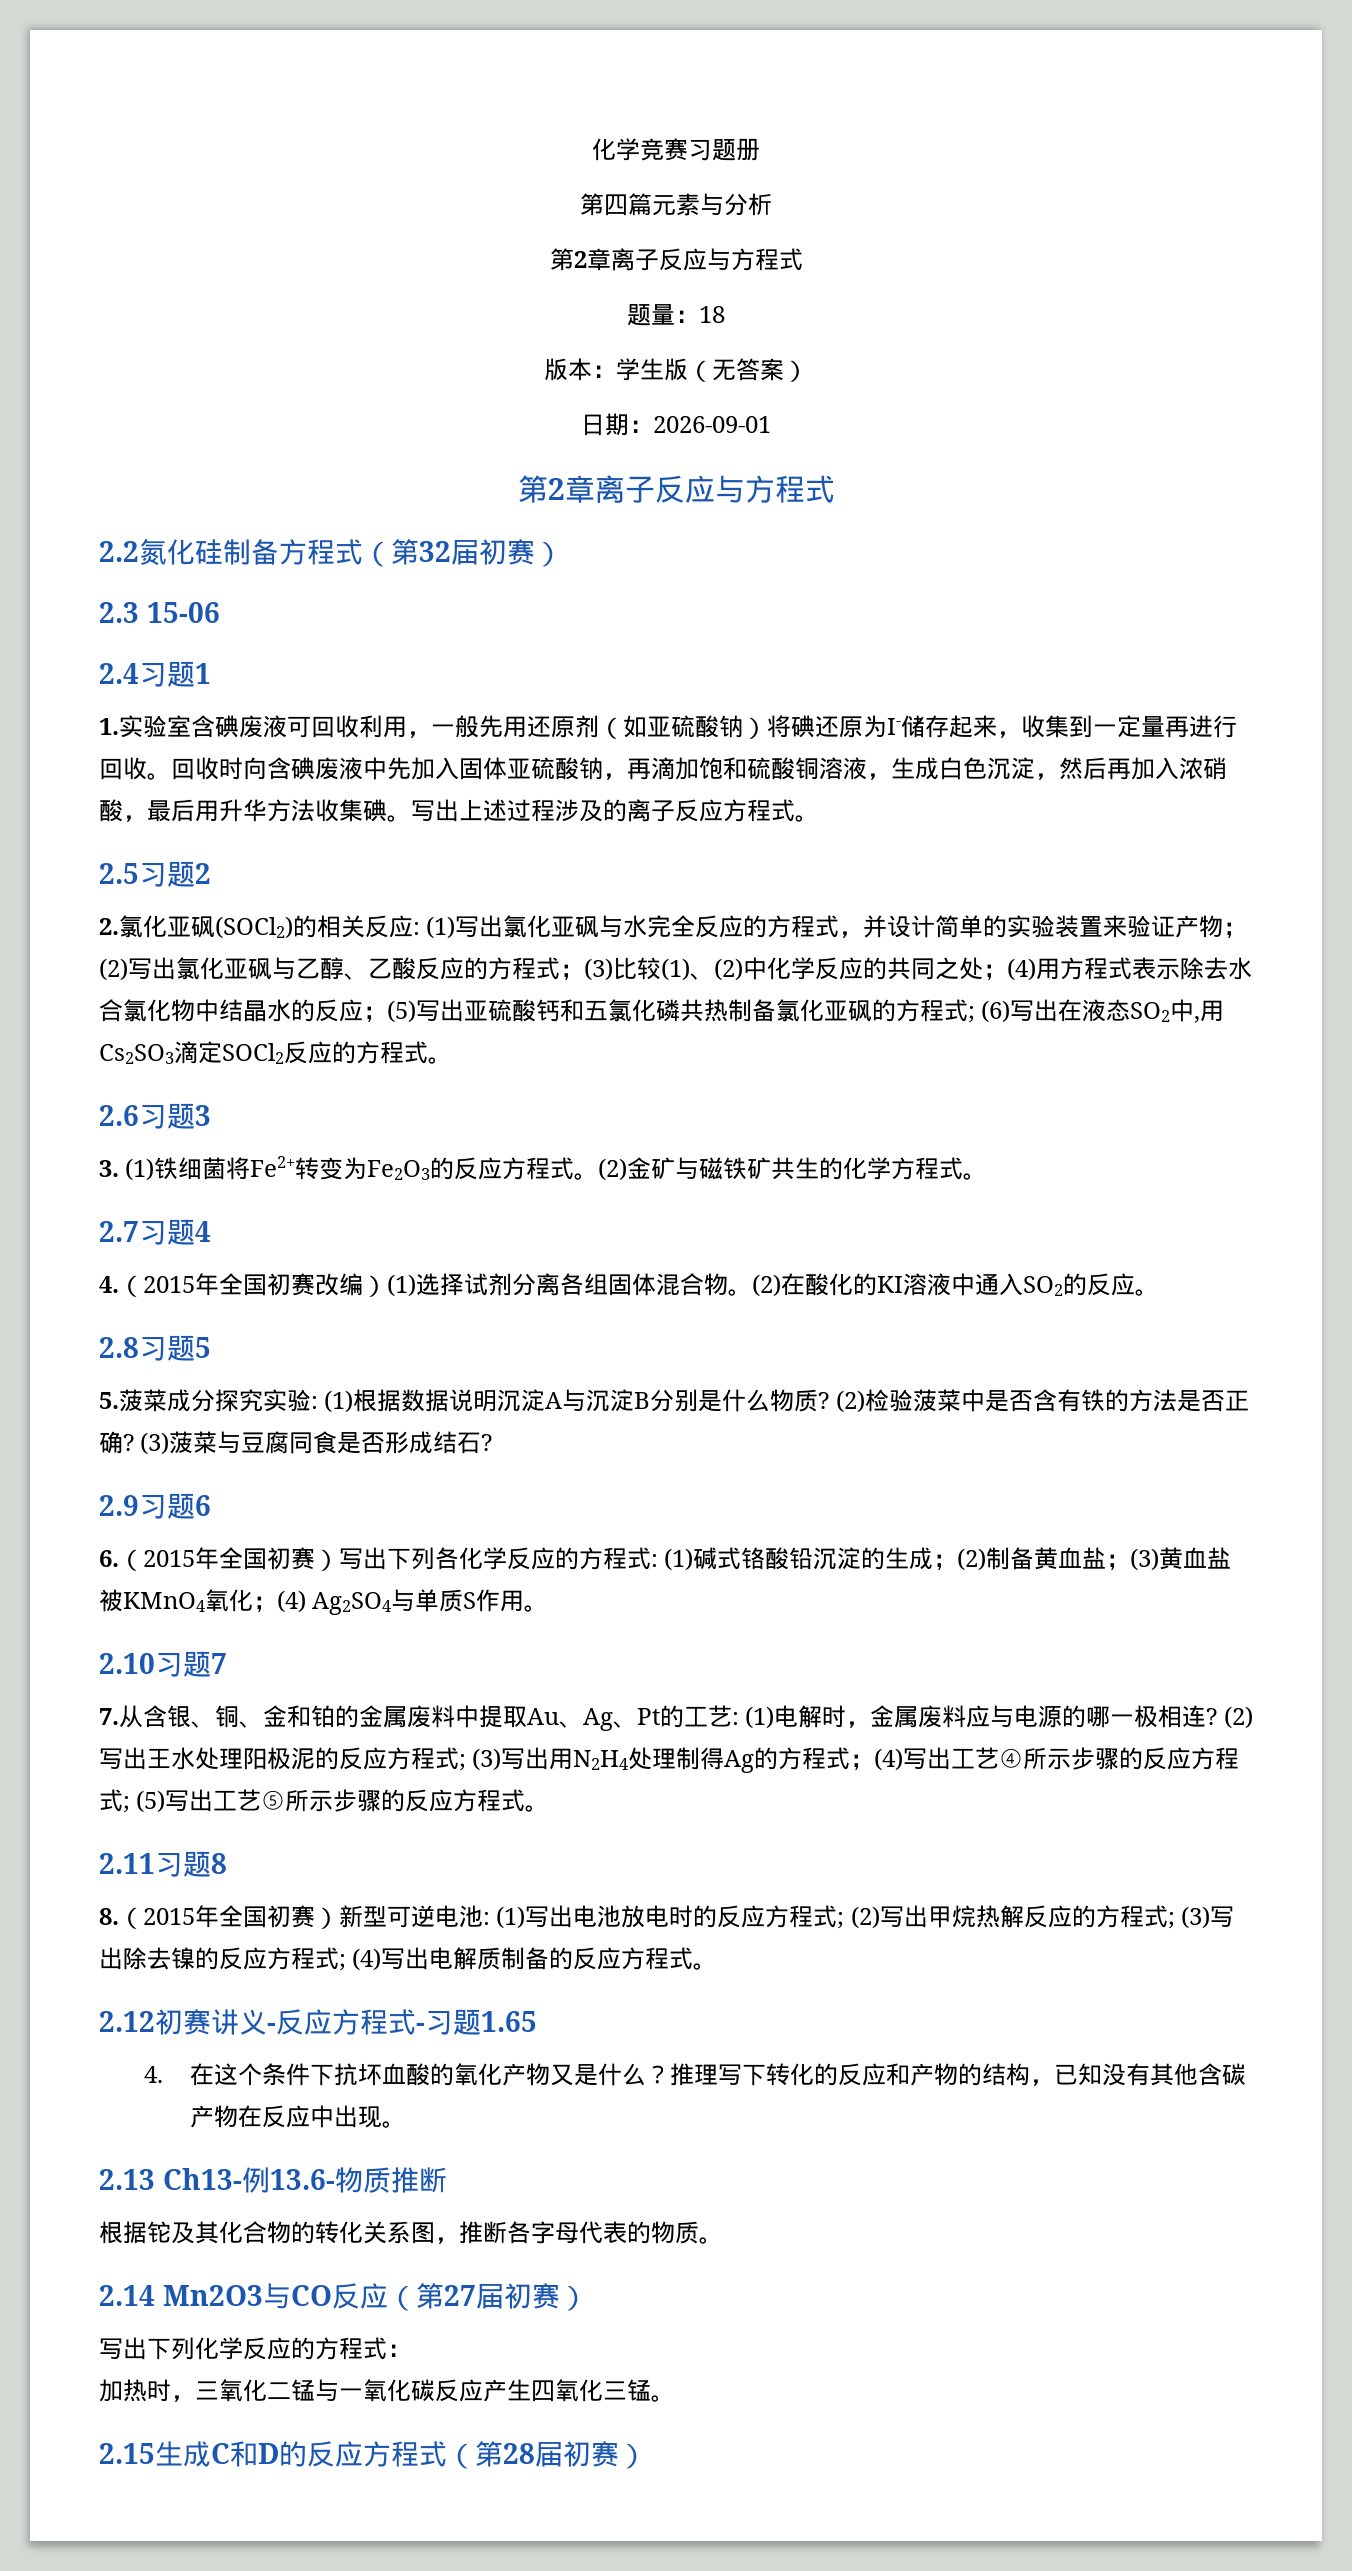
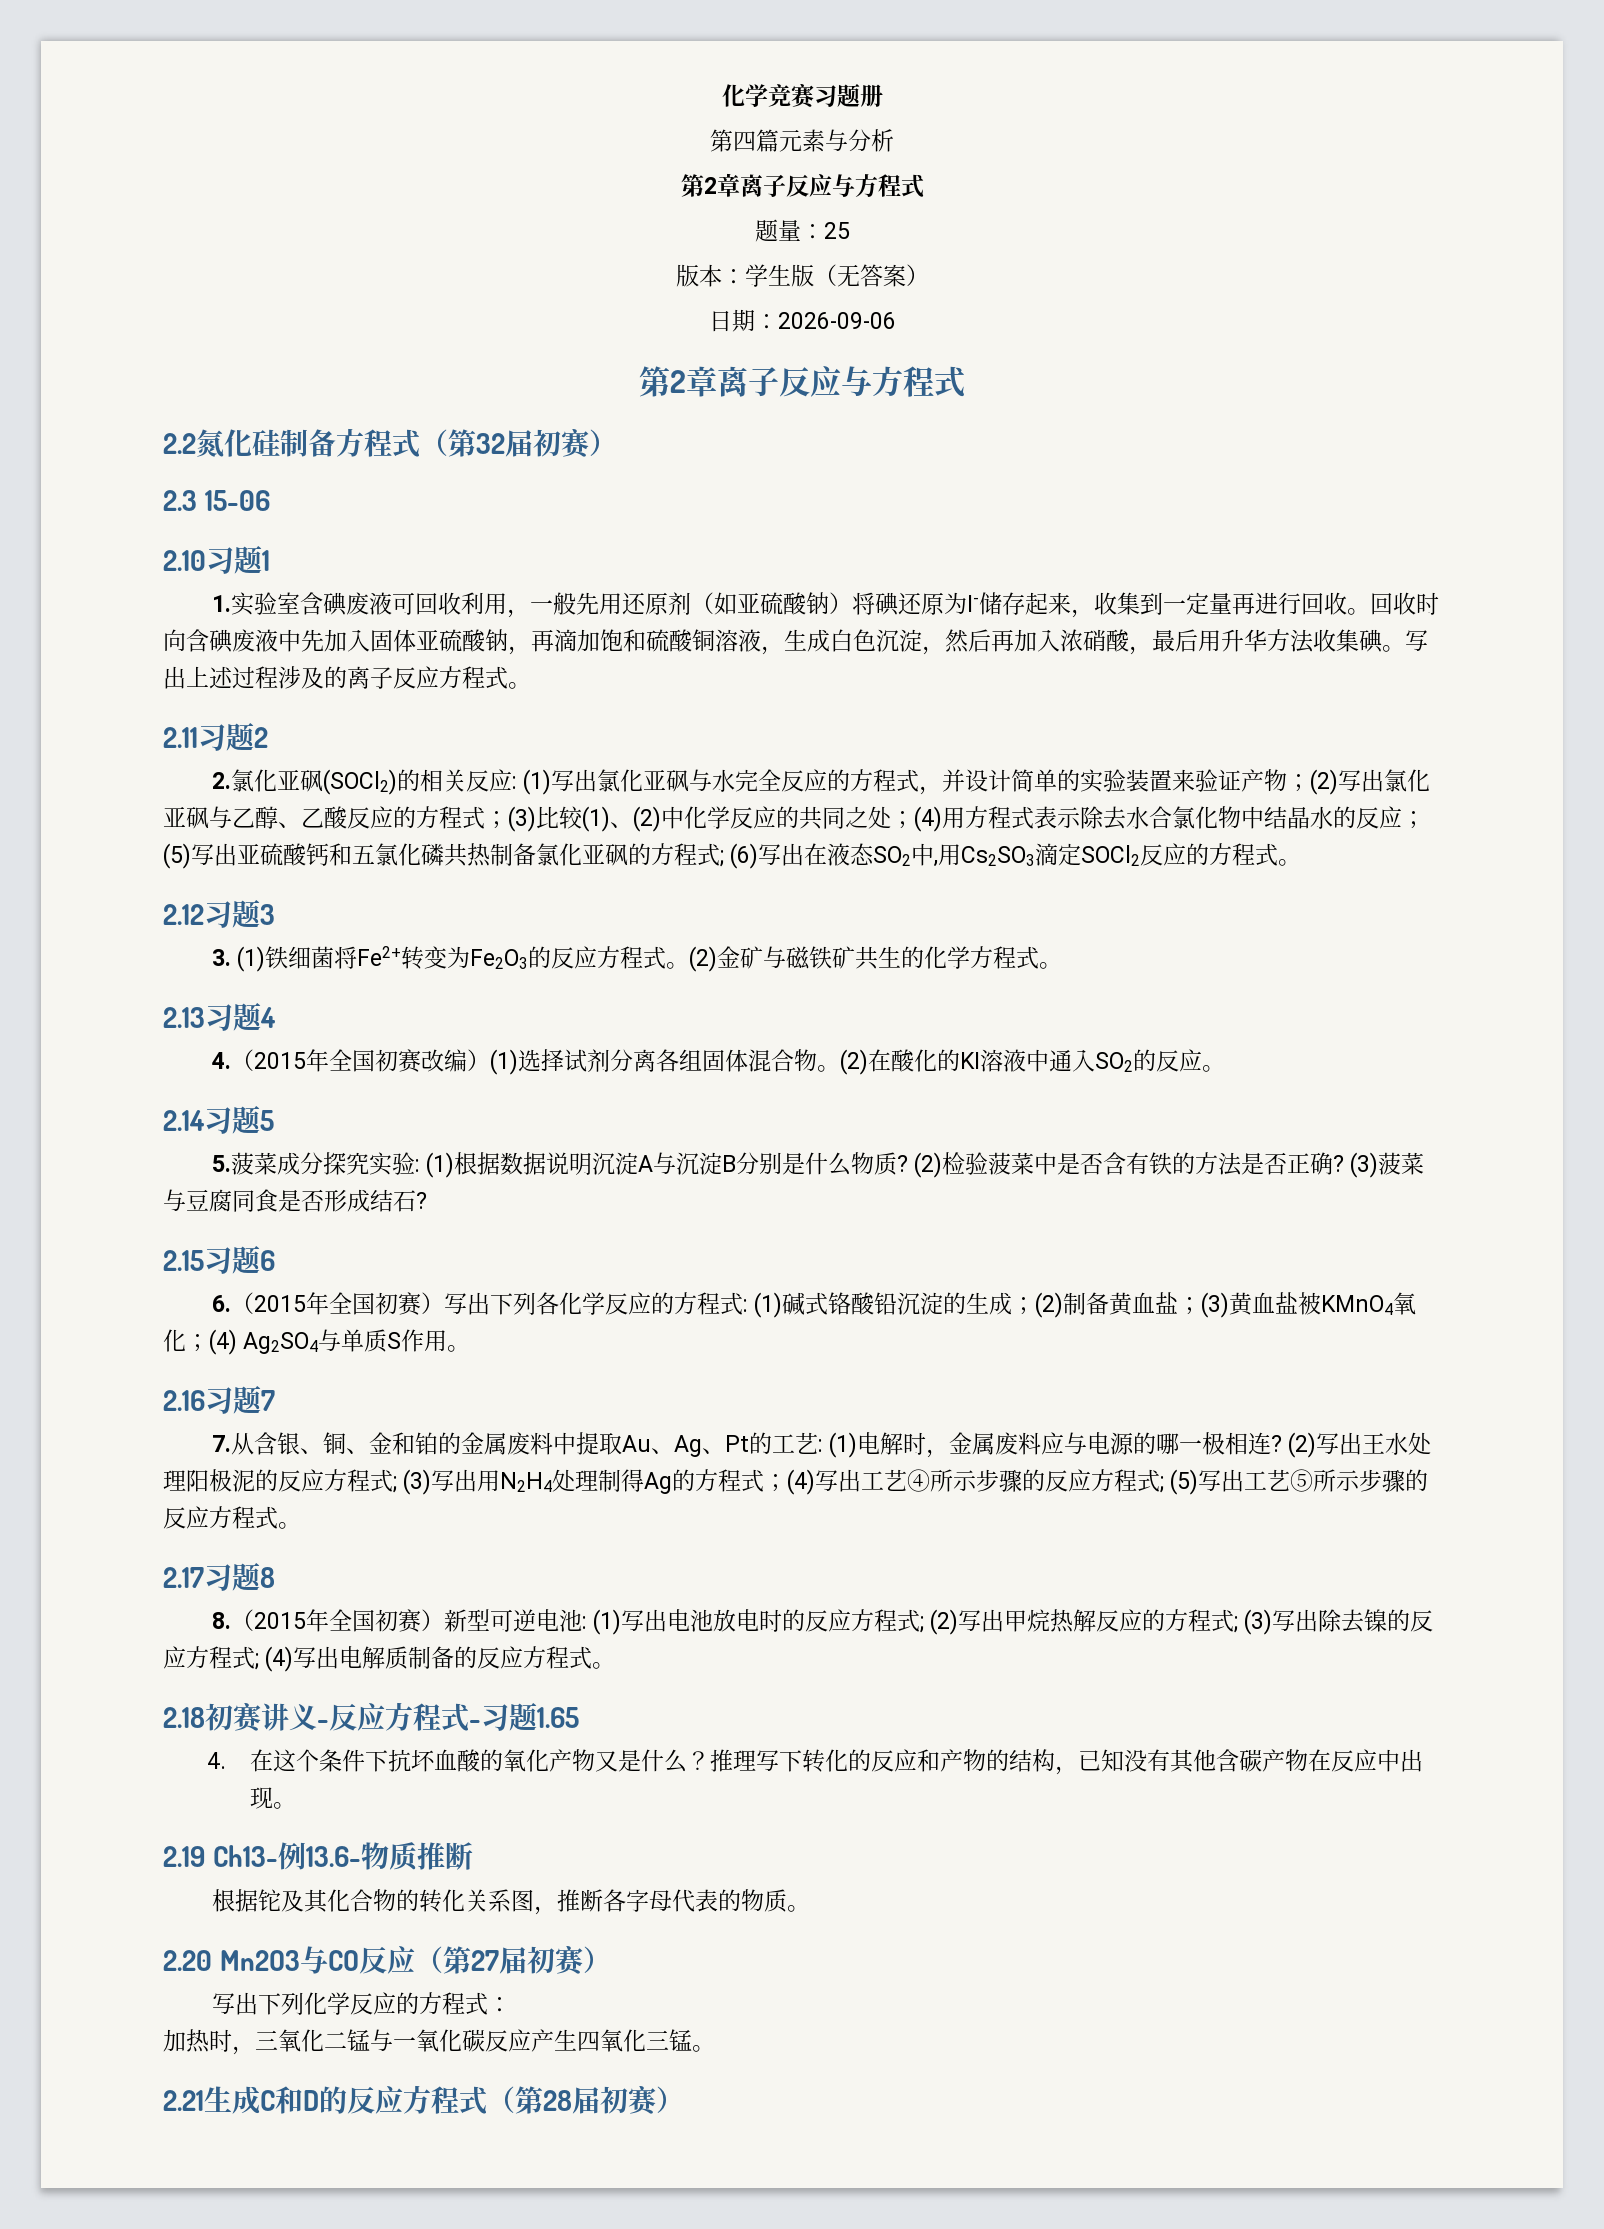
- 题量：18
+ 题量：25
- 日期：2026-09-01
+ 日期：2026-09-06
- 2.4习题1
+ 2.10习题1
- 2.5习题2
+ 2.11习题2
- 2.6习题3
+ 2.12习题3
- 2.7习题4
+ 2.13习题4
- 2.8习题5
+ 2.14习题5
- 2.9习题6
+ 2.15习题6
- 2.10习题7
+ 2.16习题7
- 2.11习题8
+ 2.17习题8
- 2.12初赛讲义-反应方程式-习题1.65
+ 2.18初赛讲义-反应方程式-习题1.65
- 2.13 Ch13-例13.6-物质推断
+ 2.19 Ch13-例13.6-物质推断
- 2.14 Mn2O3与CO反应（第27届初赛）
+ 2.20 Mn2O3与CO反应（第27届初赛）
- 2.15生成C和D的反应方程式（第28届初赛）
+ 2.21生成C和D的反应方程式（第28届初赛）

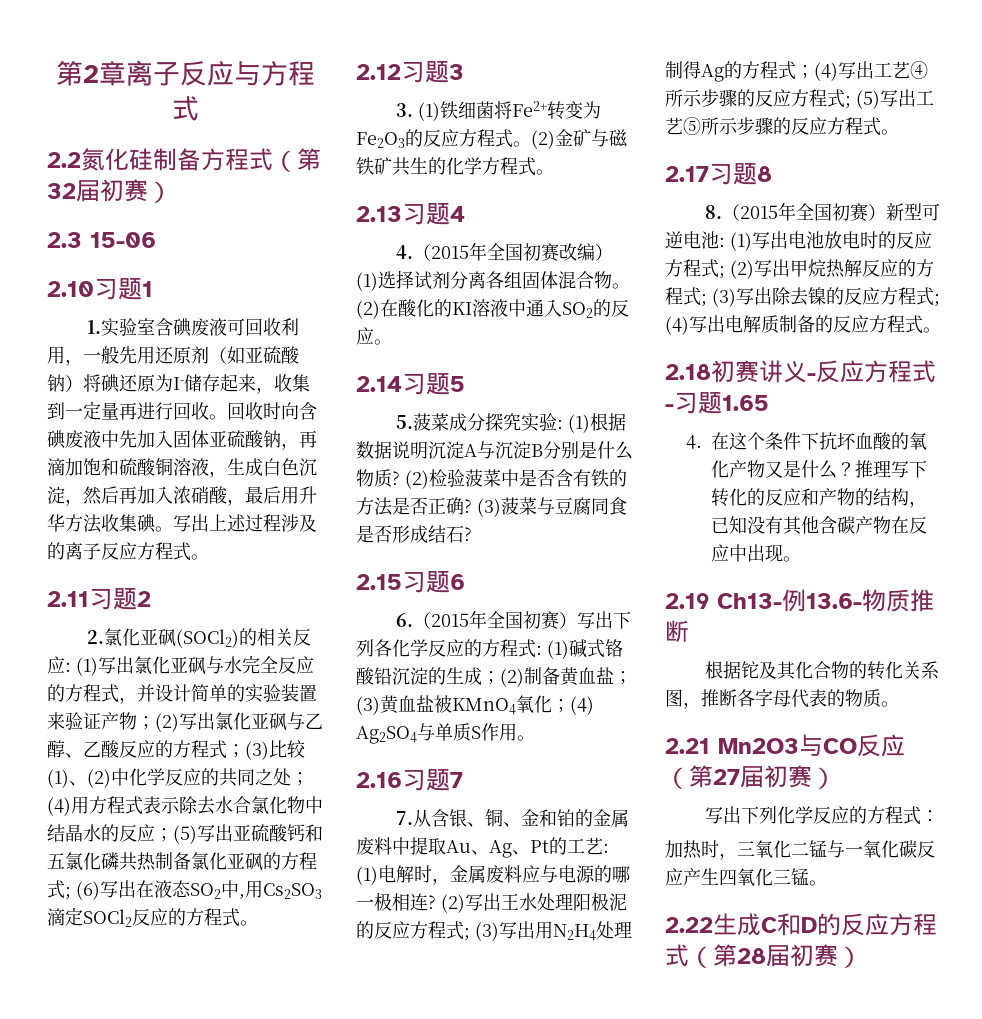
- 化学竞赛习题册
- 第四篇元素与分析
- 第2章离子反应与方程式
- 题量：25
- 版本：学生版（无答案）
- 日期：2026-09-06
- 2.20 Mn2O3与CO反应（第27届初赛）
+ 2.21 Mn2O3与CO反应（第27届初赛）
- 2.21生成C和D的反应方程式（第28届初赛）
+ 2.22生成C和D的反应方程式（第28届初赛）

